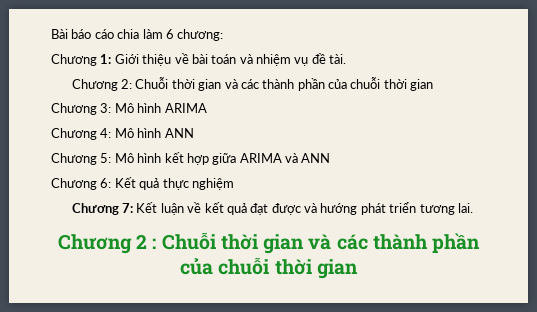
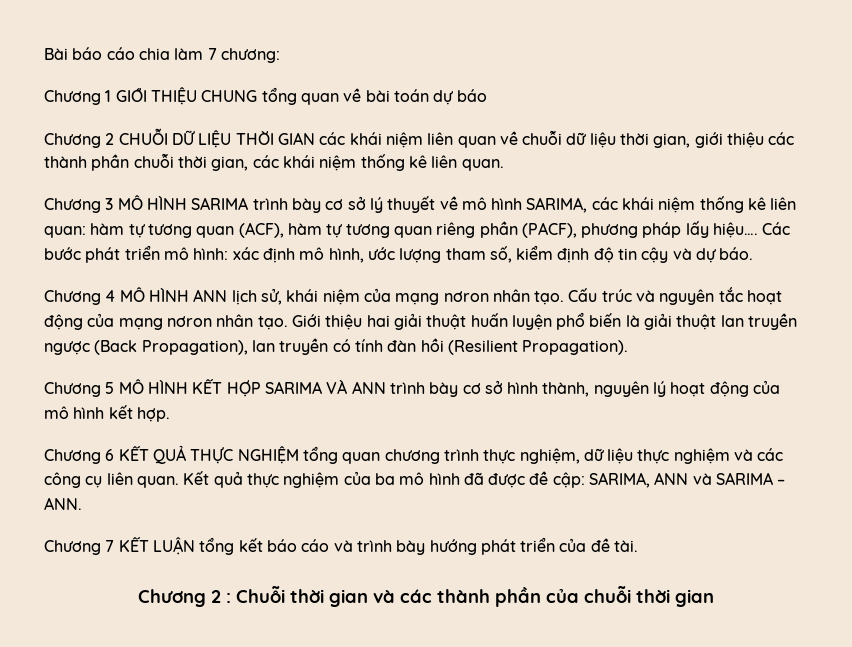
- Bài báo cáo chia làm 6 chương:
+ Bài báo cáo chia làm 7 chương:
- Chương 1: Giới thiệu về bài toán và nhiệm vụ đề tài.
- Chương 2: Chuỗi thời gian và các thành phần của chuỗi thời gian
- Chương 3: Mô hình ARIMA
- Chương 4: Mô hình ANN
- Chương 5: Mô hình kết hợp giữa ARIMA và ANN
- Chương 6: Kết quả thực nghiệm
- Chương 7: Kết luận về kết quả đạt được và hướng phát triển tương lai.
+ Chương 1 GIỚI THIỆU CHUNG tổng quan về bài toán dự báo
+ Chương 2 CHUỖI DỮ LIỆU THỜI GIAN các khái niệm liên quan về chuỗi dữ liệu thời gian, giới thiệu các thành phần chuỗi thời gian, các khái niệm thống kê liên quan.
+ Chương 3 MÔ HÌNH SARIMA trình bày cơ sở lý thuyết về mô hình SARIMA, các khái niệm thống kê liên quan: hàm tự tương quan (ACF), hàm tự tương quan riêng phần (PACF), phương pháp lấy hiệu…. Các bước phát triển mô hình: xác định mô hình, ước lượng tham số, kiểm định độ tin cậy và dự báo.
+ Chương 4 MÔ HÌNH ANN lịch sử, khái niệm của mạng nơron nhân tạo. Cấu trúc và nguyên tắc hoạt động của mạng nơron nhân tạo. Giới thiệu hai giải thuật huấn luyện phổ biến là giải thuật lan truyền ngược (Back Propagation), lan truyền có tính đàn hồi (Resilient Propagation).
+ Chương 5 MÔ HÌNH KẾT HỢP SARIMA VÀ ANN trình bày cơ sở hình thành, nguyên lý hoạt động của mô hình kết hợp.
+ Chương 6 KẾT QUẢ THỰC NGHIỆM tổng quan chương trình thực nghiệm, dữ liệu thực nghiệm và các công cụ liên quan. Kết quả thực nghiệm của ba mô hình đã được đề cập: SARIMA, ANN và SARIMA – ANN.
+ Chương 7 KẾT LUẬN tổng kết báo cáo và trình bày hướng phát triển của đề tài.

